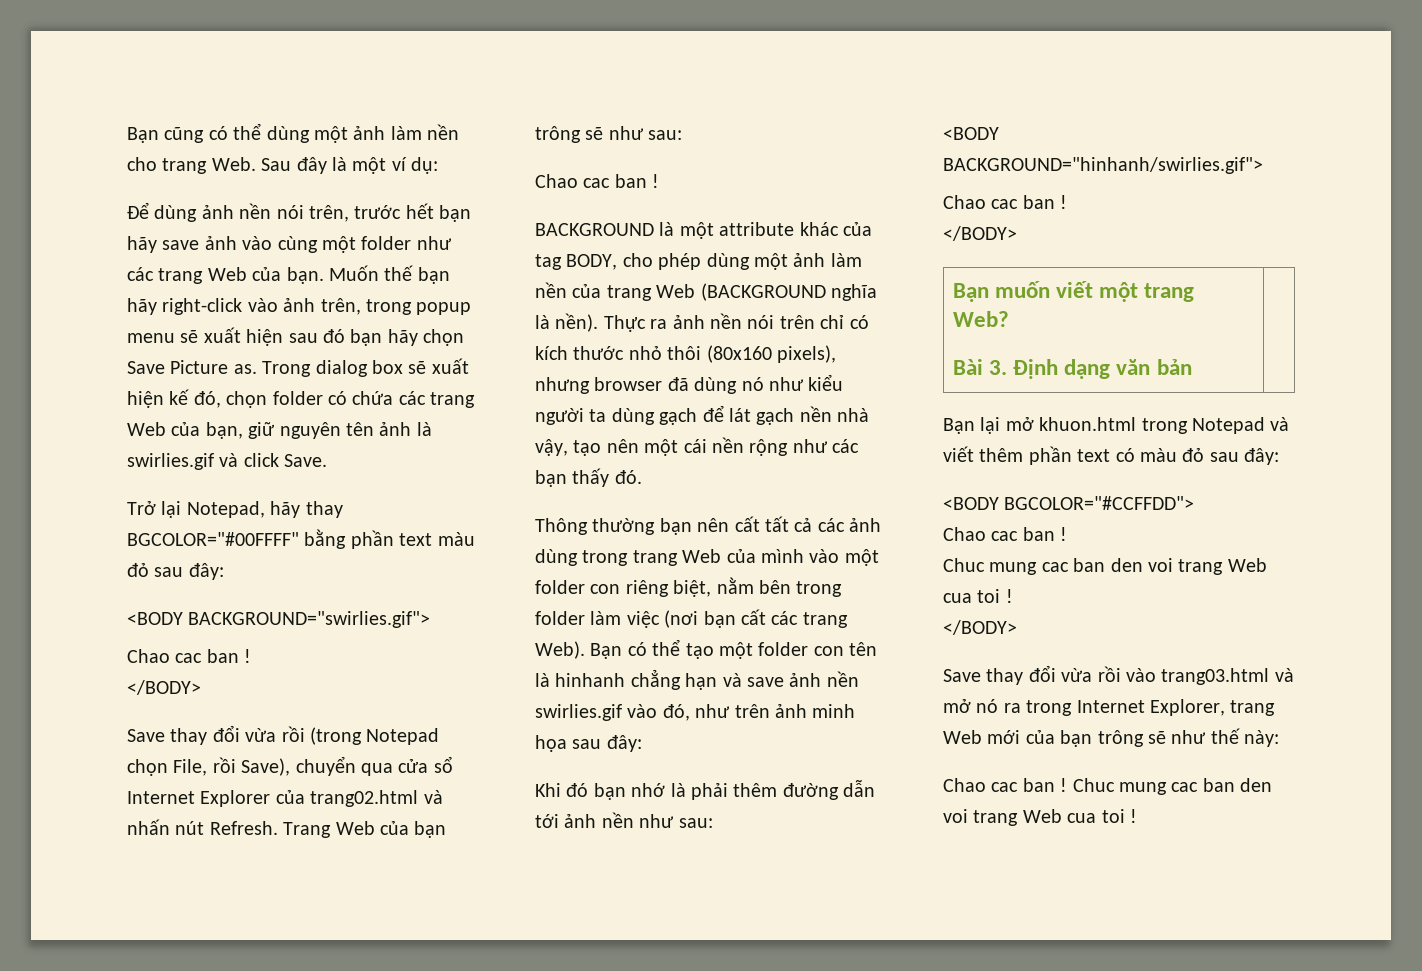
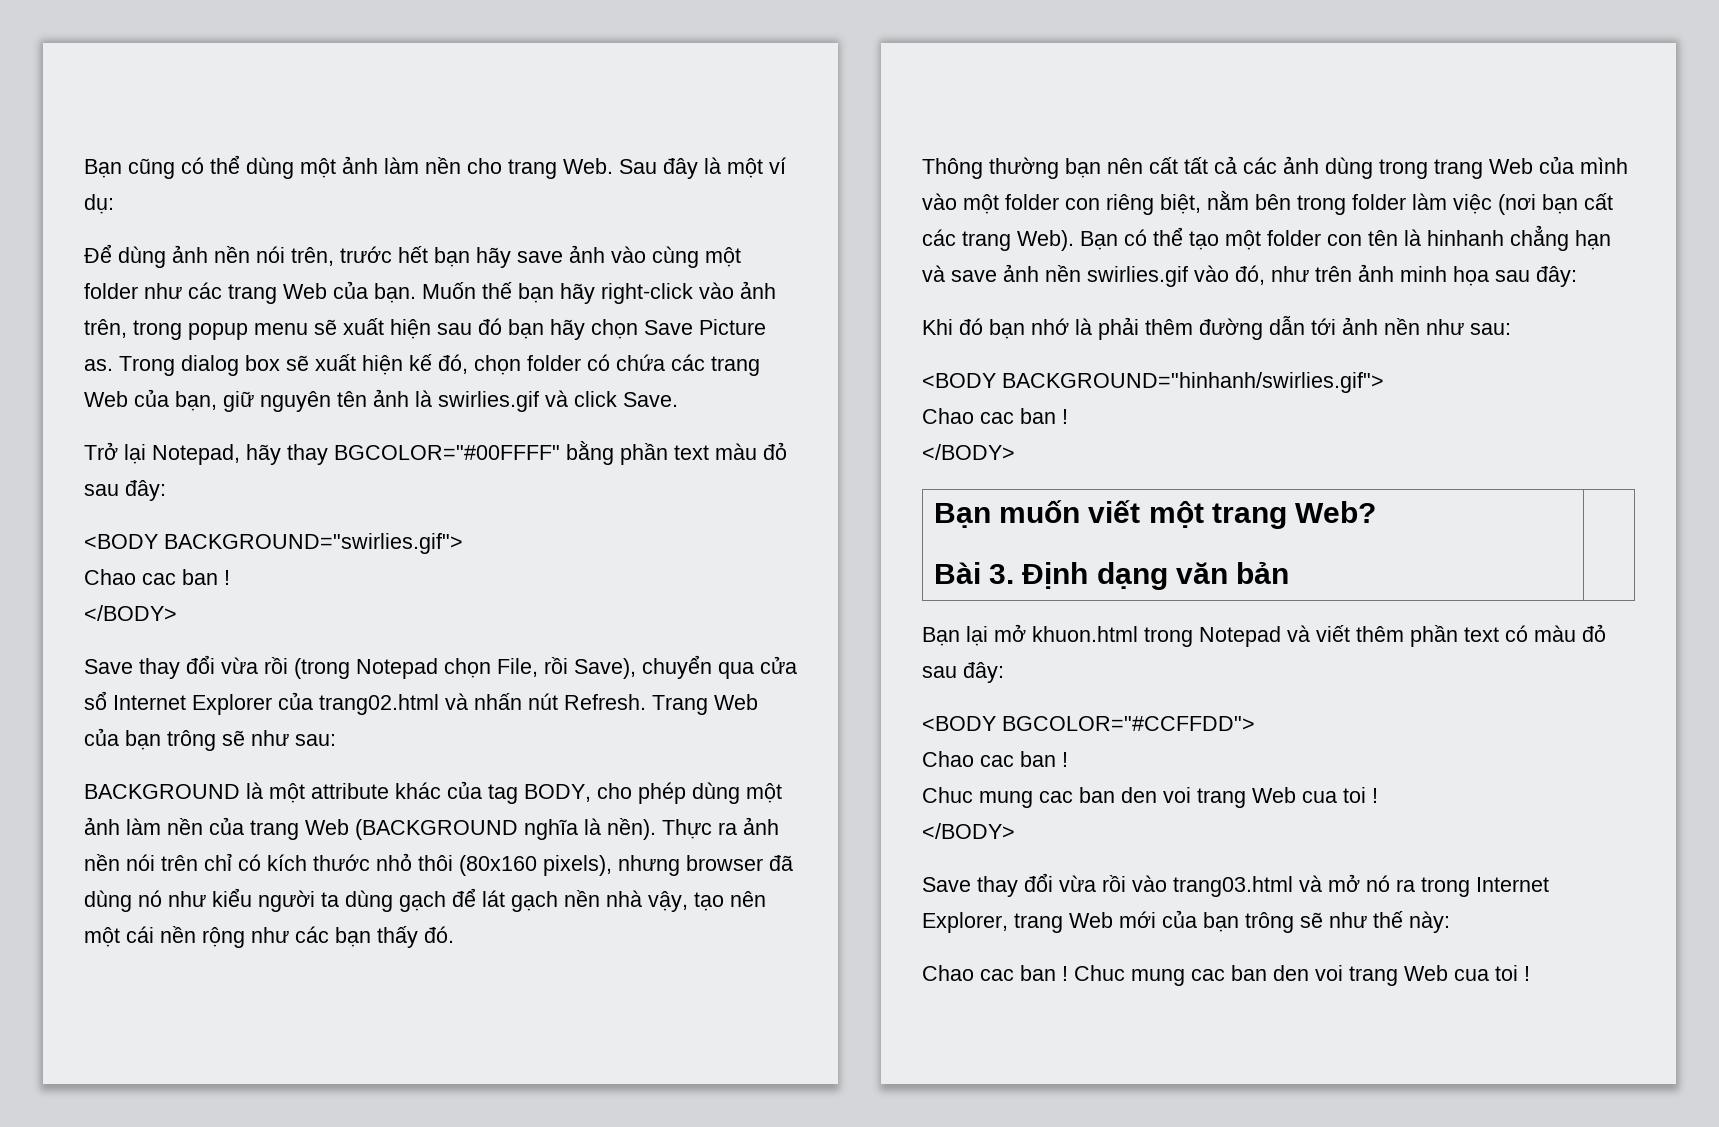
  Trang Web của bạn trông sẽ như sau:
- Chao cac ban !

